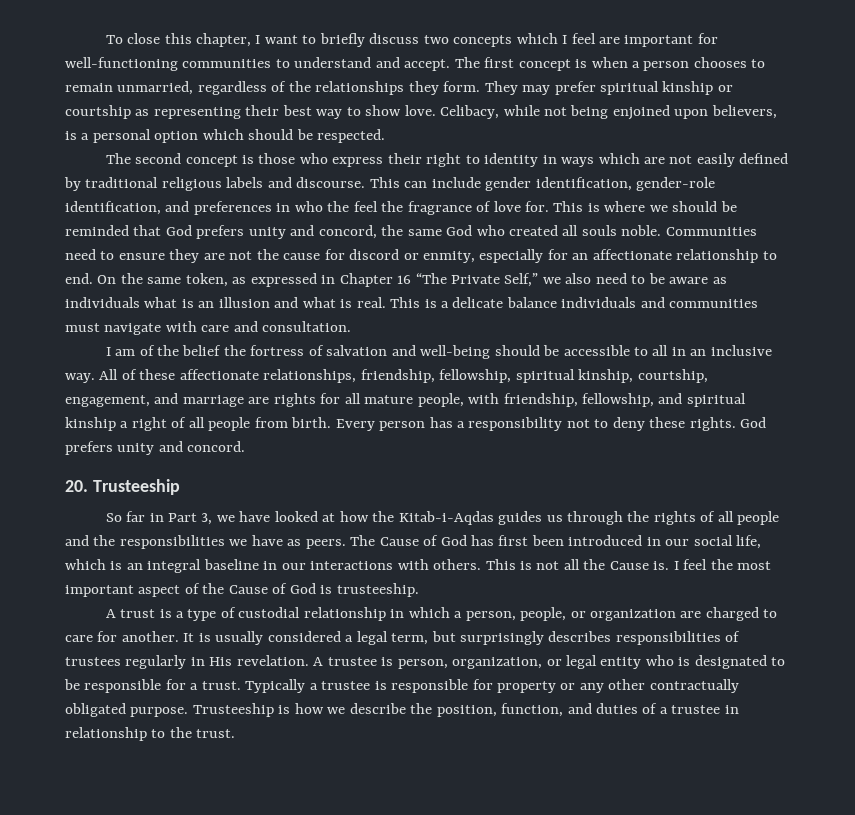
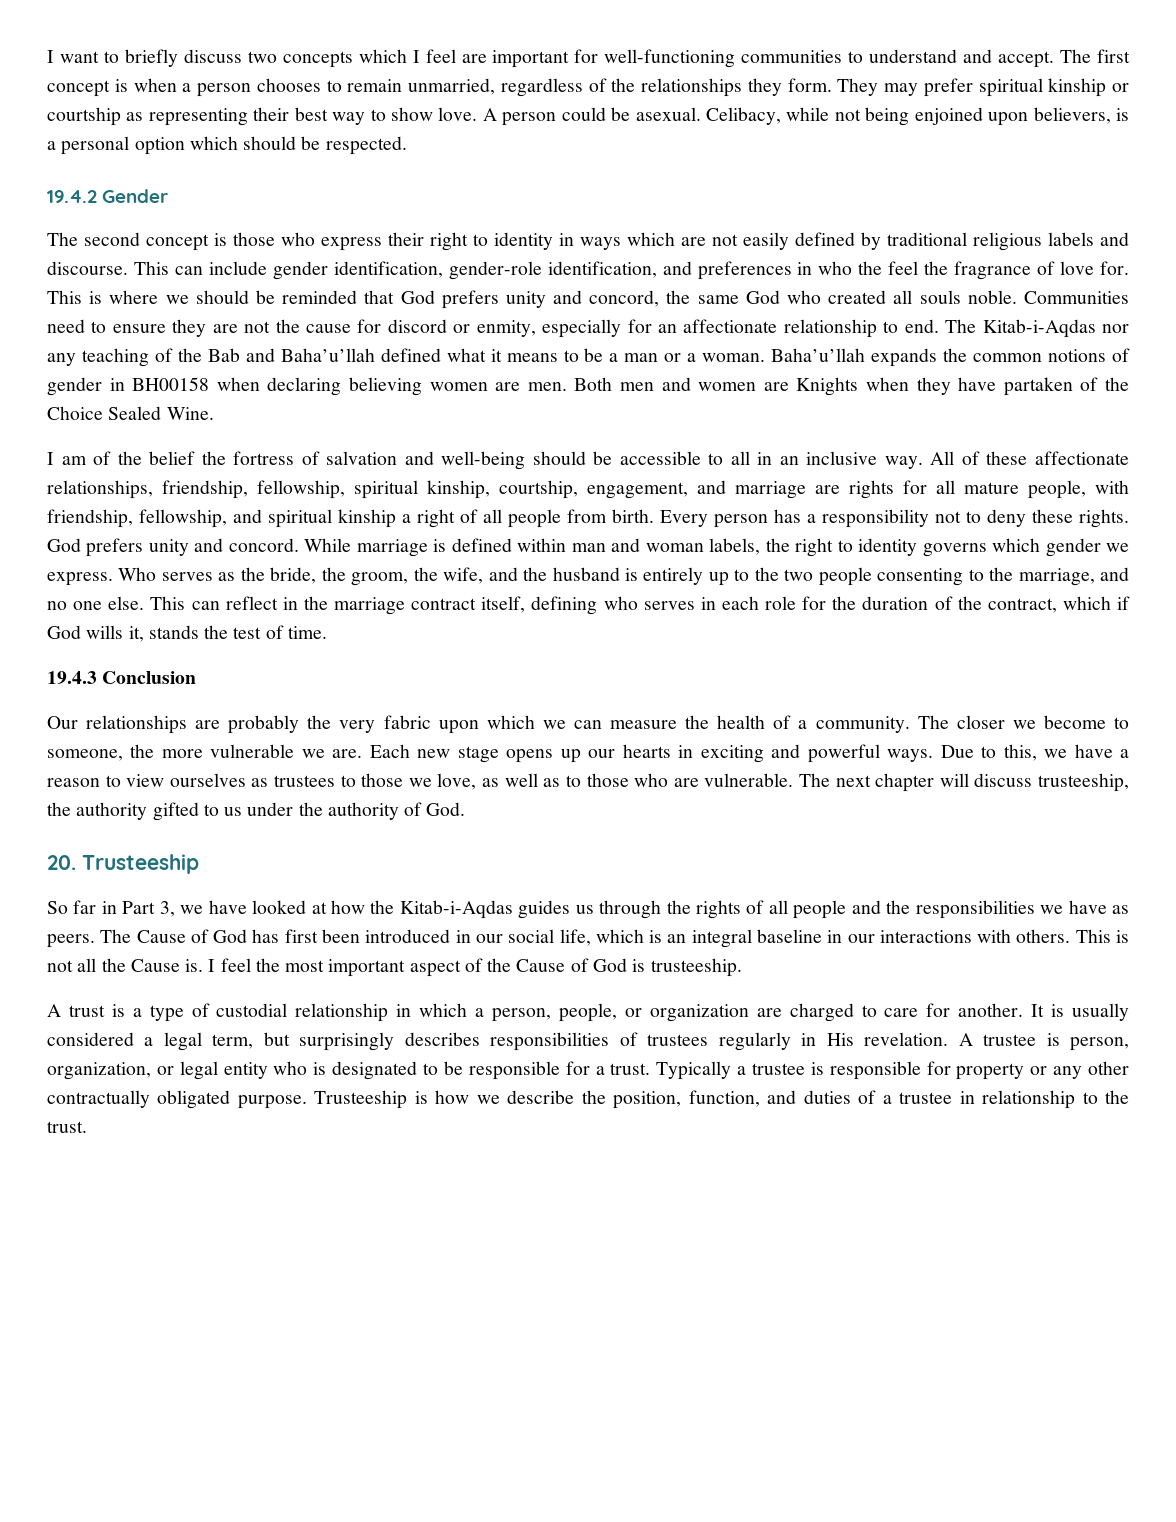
- To close this chapter, I want to briefly discuss two concepts which I feel are important for well-functioning communities to understand and accept.
+ I want to briefly discuss two concepts which I feel are important for well-functioning communities to understand and accept.
+ A person could be asexual.
+ 19.4.2 Gender
- On the same token, as expressed in Chapter 16 “The Private Self,” we also need to be aware as individuals what is an illusion and what is real. This is a delicate balance individuals and communities must navigate with care and consultation.
+ The Kitab-i-Aqdas nor any teaching of the Bab and Baha’u’llah defined what it means to be a man or a woman. Baha’u’llah expands the common notions of gender in BH00158 when declaring believing women are men. Both men and women are Knights when they have partaken of the Choice Sealed Wine.
+ While marriage is defined within man and woman labels, the right to identity governs which gender we express. Who serves as the bride, the groom, the wife, and the husband is entirely up to the two people consenting to the marriage, and no one else. This can reflect in the marriage contract itself, defining who serves in each role for the duration of the contract, which if God wills it, stands the test of time.
+ 19.4.3 Conclusion
+ Our relationships are probably the very fabric upon which we can measure the health of a community. The closer we become to someone, the more vulnerable we are. Each new stage opens up our hearts in exciting and powerful ways. Due to this, we have a reason to view ourselves as trustees to those we love, as well as to those who are vulnerable. The next chapter will discuss trusteeship, the authority gifted to us under the authority of God.

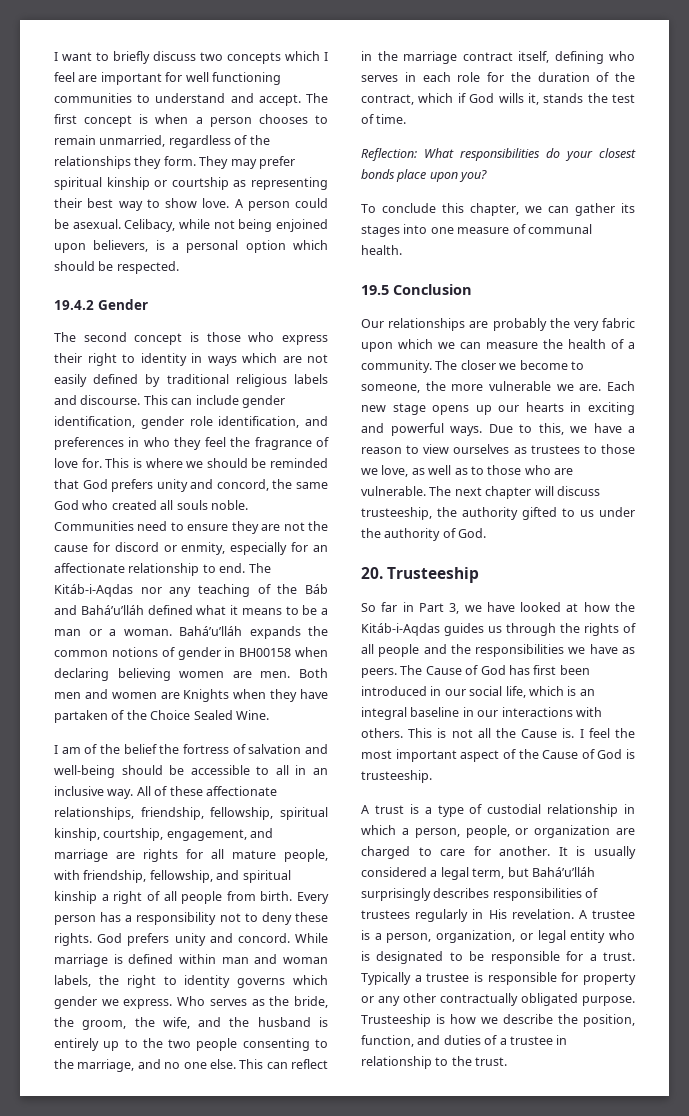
- I want to briefly discuss two concepts which I feel are important for well-functioning communities to understand and accept.
+ I want to briefly discuss two concepts which I feel are important for well functioning communities to understand and accept.
- This can include gender identification, gender-role identification, and preferences in who the feel the fragrance of love for.
+ This can include gender identification, gender role identification, and preferences in who they feel the fragrance of love for.
- The Kitab-i-Aqdas nor any teaching of the Bab and Baha’u’llah defined what it means to be a man or a woman.
+ The Kitáb-i-Aqdas nor any teaching of the Báb and Bahá’u’lláh defined what it means to be a man or a woman.
- Baha’u’llah expands the common notions of gender in BH00158 when declaring believing women are men.
+ Bahá’u’lláh expands the common notions of gender in BH00158 when declaring believing women are men.
- 19.4.3 Conclusion
+ Reflection: What responsibilities do your closest bonds place upon you?
+ To conclude this chapter, we can gather its stages into one measure of communal health.
+ 19.5 Conclusion
- So far in Part 3, we have looked at how the Kitab-i-Aqdas guides us through the rights of all people and the responsibilities we have as peers.
+ So far in Part 3, we have looked at how the Kitáb-i-Aqdas guides us through the rights of all people and the responsibilities we have as peers.
- It is usually considered a legal term, but surprisingly describes responsibilities of trustees regularly in His revelation.
+ It is usually considered a legal term, but Bahá’u’lláh surprisingly describes responsibilities of trustees regularly in His revelation.
- A trustee is person, organization, or legal entity who is designated to be responsible for a trust.
+ A trustee is a person, organization, or legal entity who is designated to be responsible for a trust.

